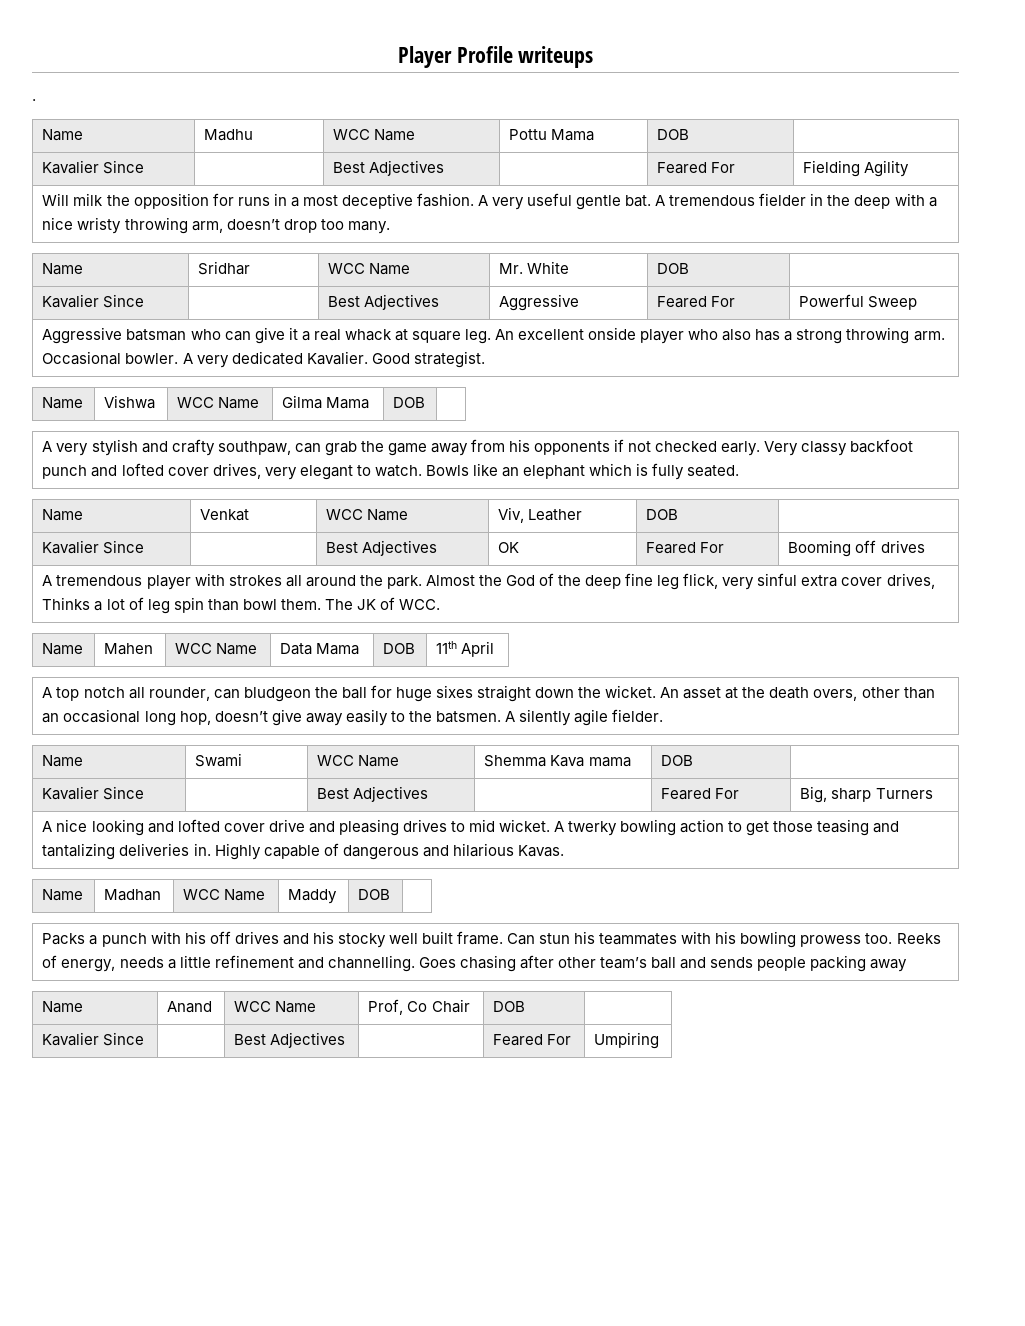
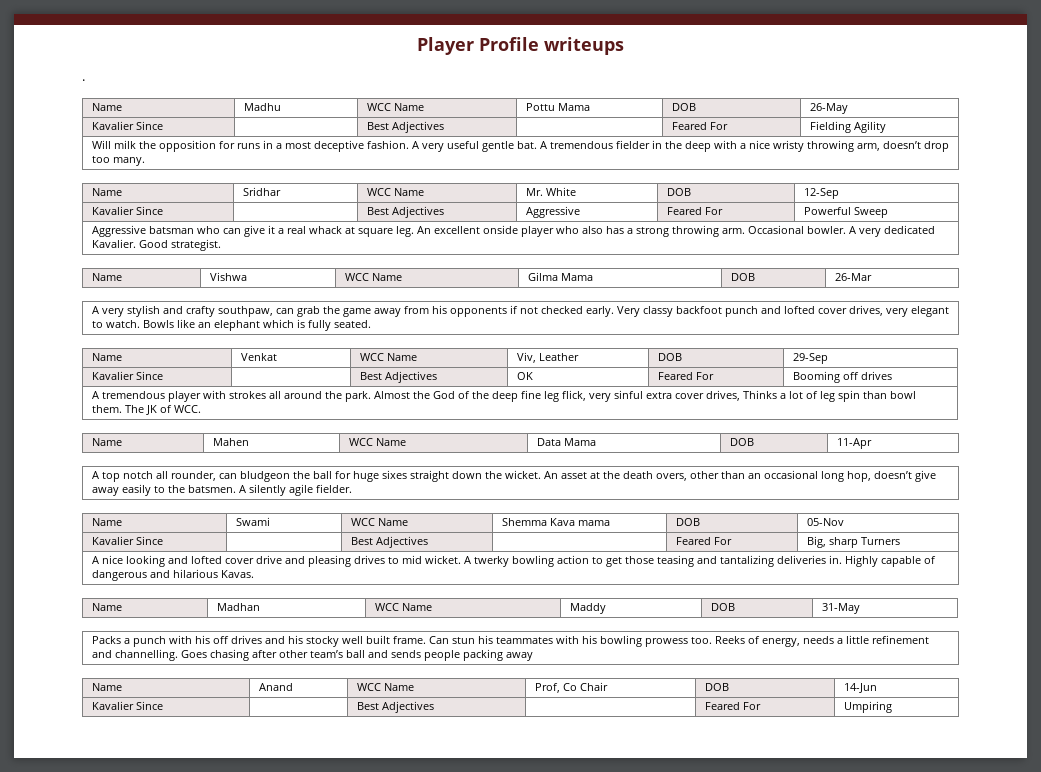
- Name | Madhu | WCC Name | Pottu Mama | DOB |
+ Name | Madhu | WCC Name | Pottu Mama | DOB | 26-May
- Name | Sridhar | WCC Name | Mr. White | DOB |
+ Name | Sridhar | WCC Name | Mr. White | DOB | 12-Sep
- Name | Vishwa | WCC Name | Gilma Mama | DOB |
+ Name | Vishwa | WCC Name | Gilma Mama | DOB | 26-Mar
- Name | Venkat | WCC Name | Viv, Leather | DOB |
+ Name | Venkat | WCC Name | Viv, Leather | DOB | 29-Sep
- Name | Mahen | WCC Name | Data Mama | DOB | 11th April
+ Name | Mahen | WCC Name | Data Mama | DOB | 11-Apr
- Name | Swami | WCC Name | Shemma Kava mama | DOB |
+ Name | Swami | WCC Name | Shemma Kava mama | DOB | 05-Nov
- Name | Madhan | WCC Name | Maddy | DOB |
+ Name | Madhan | WCC Name | Maddy | DOB | 31-May
- Name | Anand | WCC Name | Prof, Co Chair | DOB |
+ Name | Anand | WCC Name | Prof, Co Chair | DOB | 14-Jun

